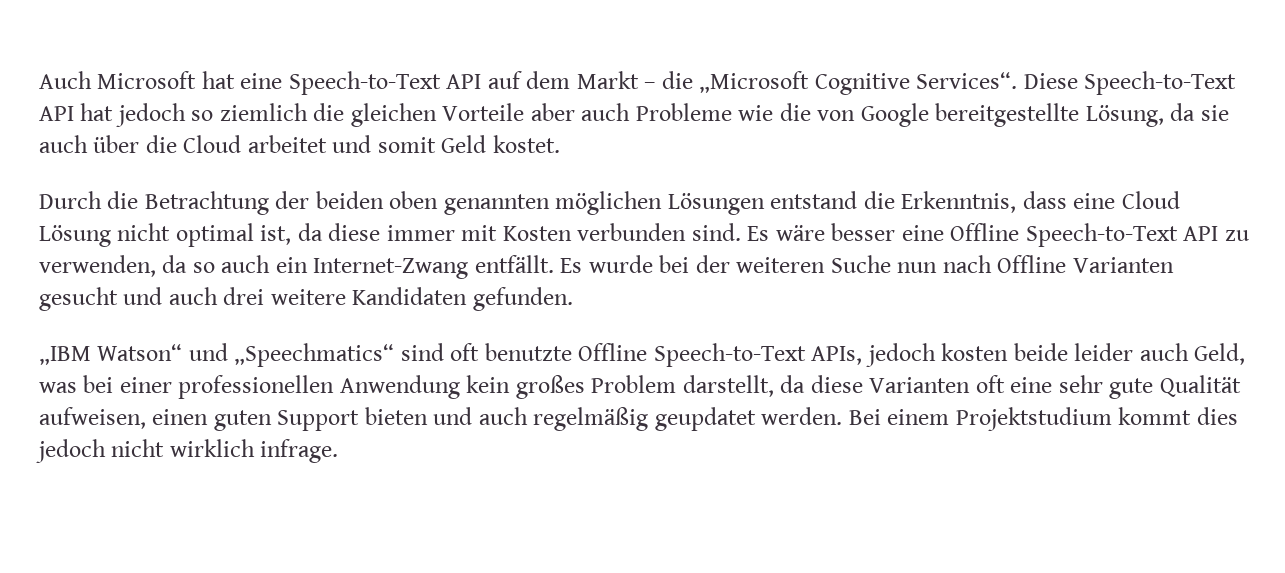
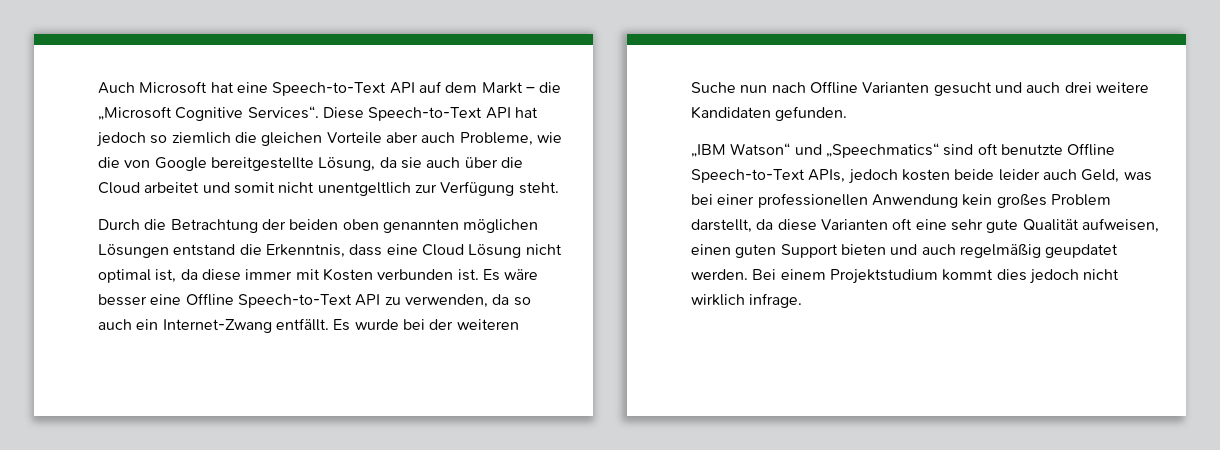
- Diese Speech-to-Text API hat jedoch so ziemlich die gleichen Vorteile aber auch Probleme wie die von Google bereitgestellte Lösung, da sie auch über die Cloud arbeitet und somit Geld kostet.
+ Diese Speech-to-Text API hat jedoch so ziemlich die gleichen Vorteile aber auch Probleme, wie die von Google bereitgestellte Lösung, da sie auch über die Cloud arbeitet und somit nicht unentgeltlich zur Verfügung steht.
- Durch die Betrachtung der beiden oben genannten möglichen Lösungen entstand die Erkenntnis, dass eine Cloud Lösung nicht optimal ist, da diese immer mit Kosten verbunden sind.
+ Durch die Betrachtung der beiden oben genannten möglichen Lösungen entstand die Erkenntnis, dass eine Cloud Lösung nicht optimal ist, da diese immer mit Kosten verbunden ist.

